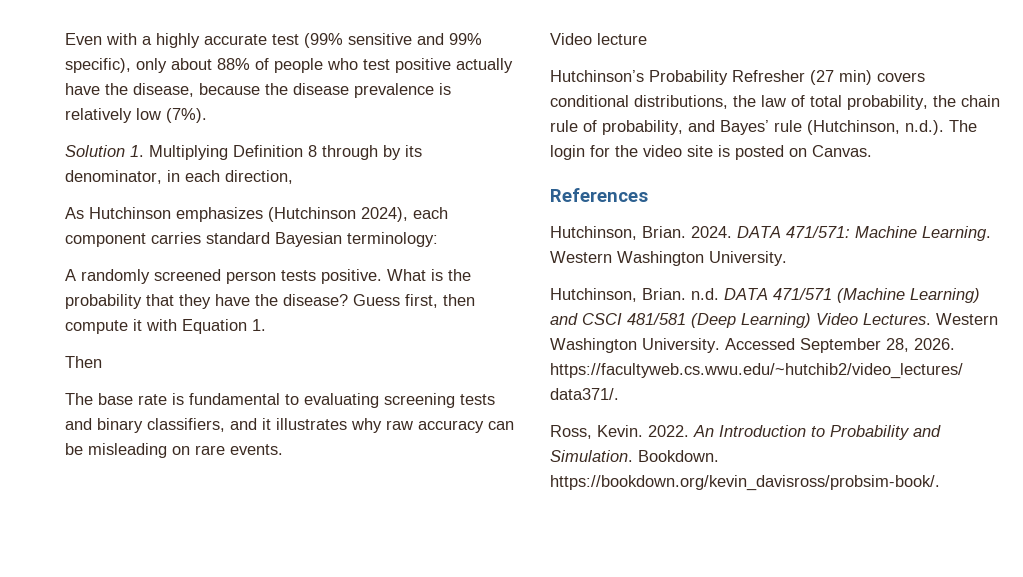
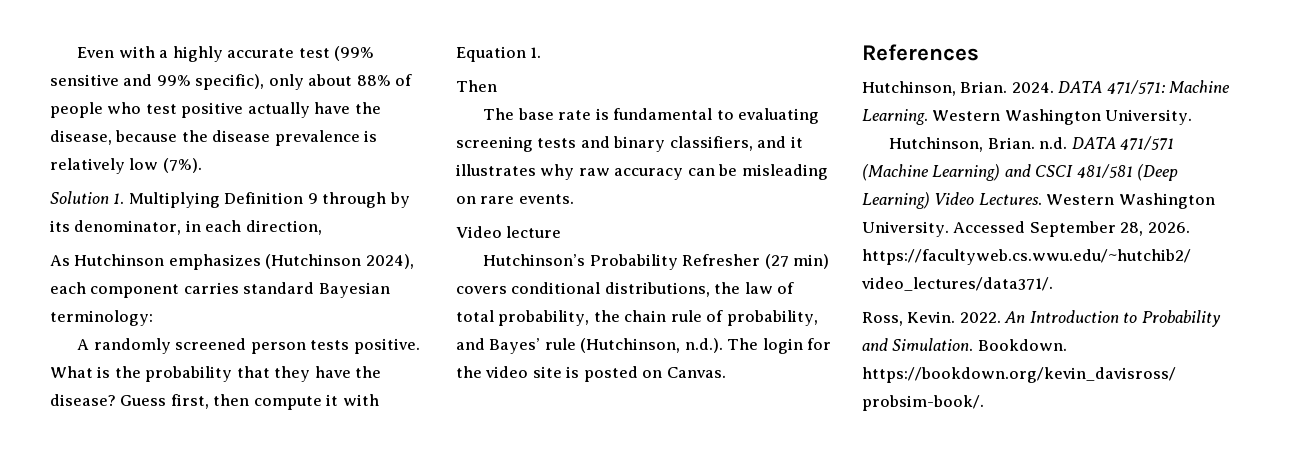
- Solution 1. Multiplying Definition 8 through by its denominator, in each direction,
+ Solution 1. Multiplying Definition 9 through by its denominator, in each direction,

